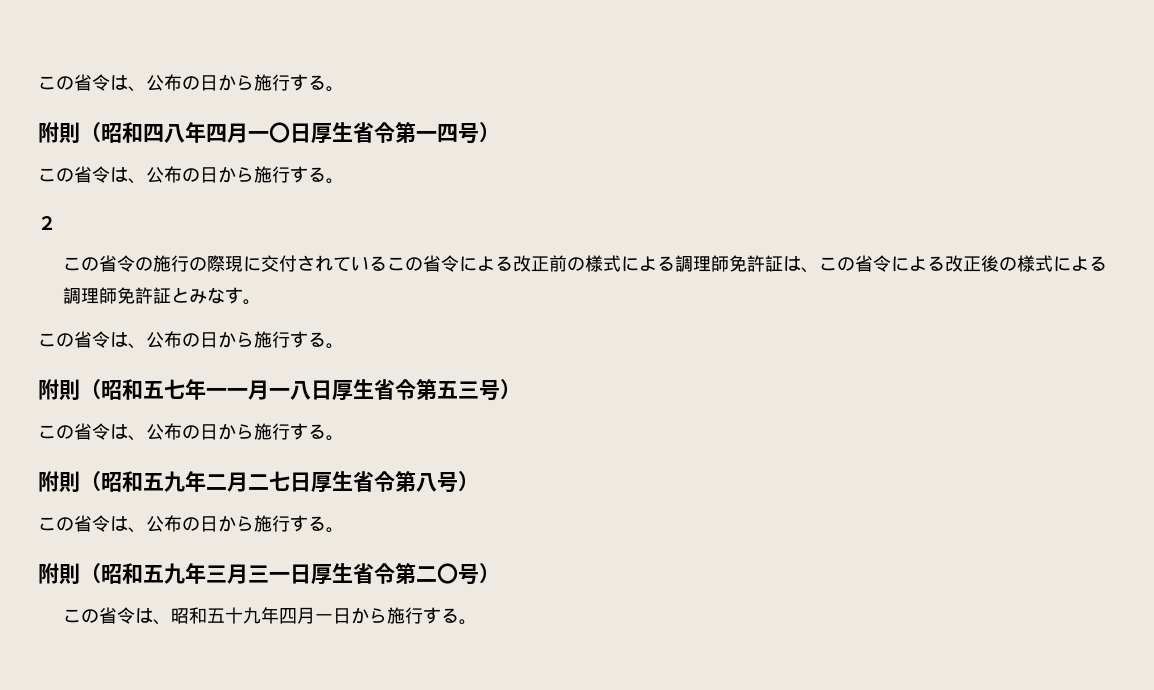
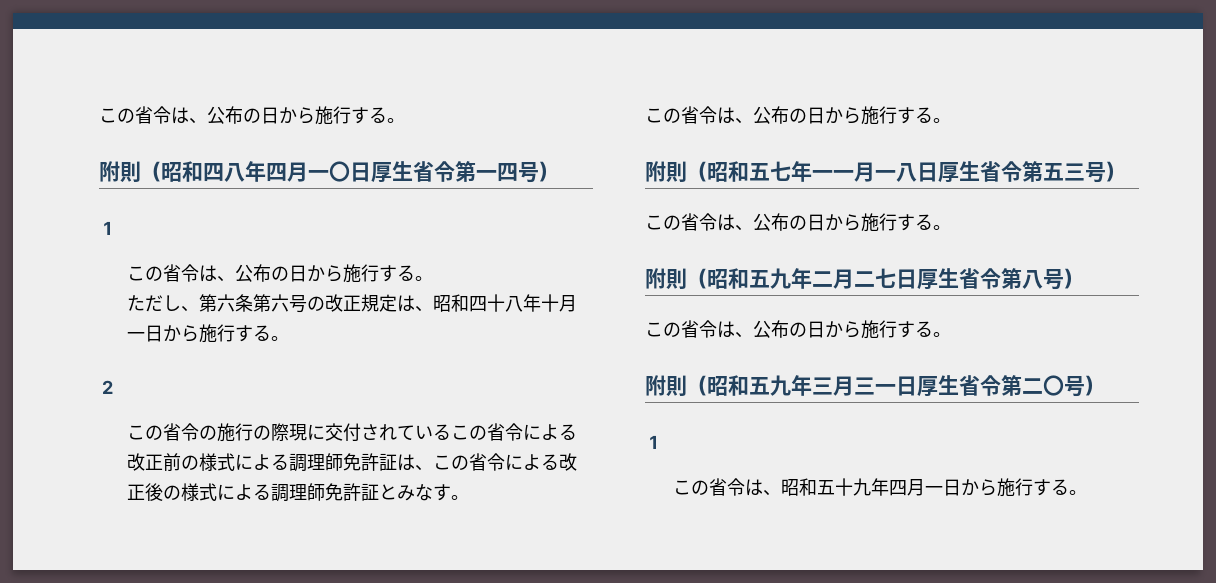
  附則（昭和四八年四月一〇日厚生省令第一四号）
+ １
  この省令は、公布の日から施行する。
+ ただし、第六条第六号の改正規定は、昭和四十八年十月一日から施行する。
  附則（昭和五九年三月三一日厚生省令第二〇号）
+ １

